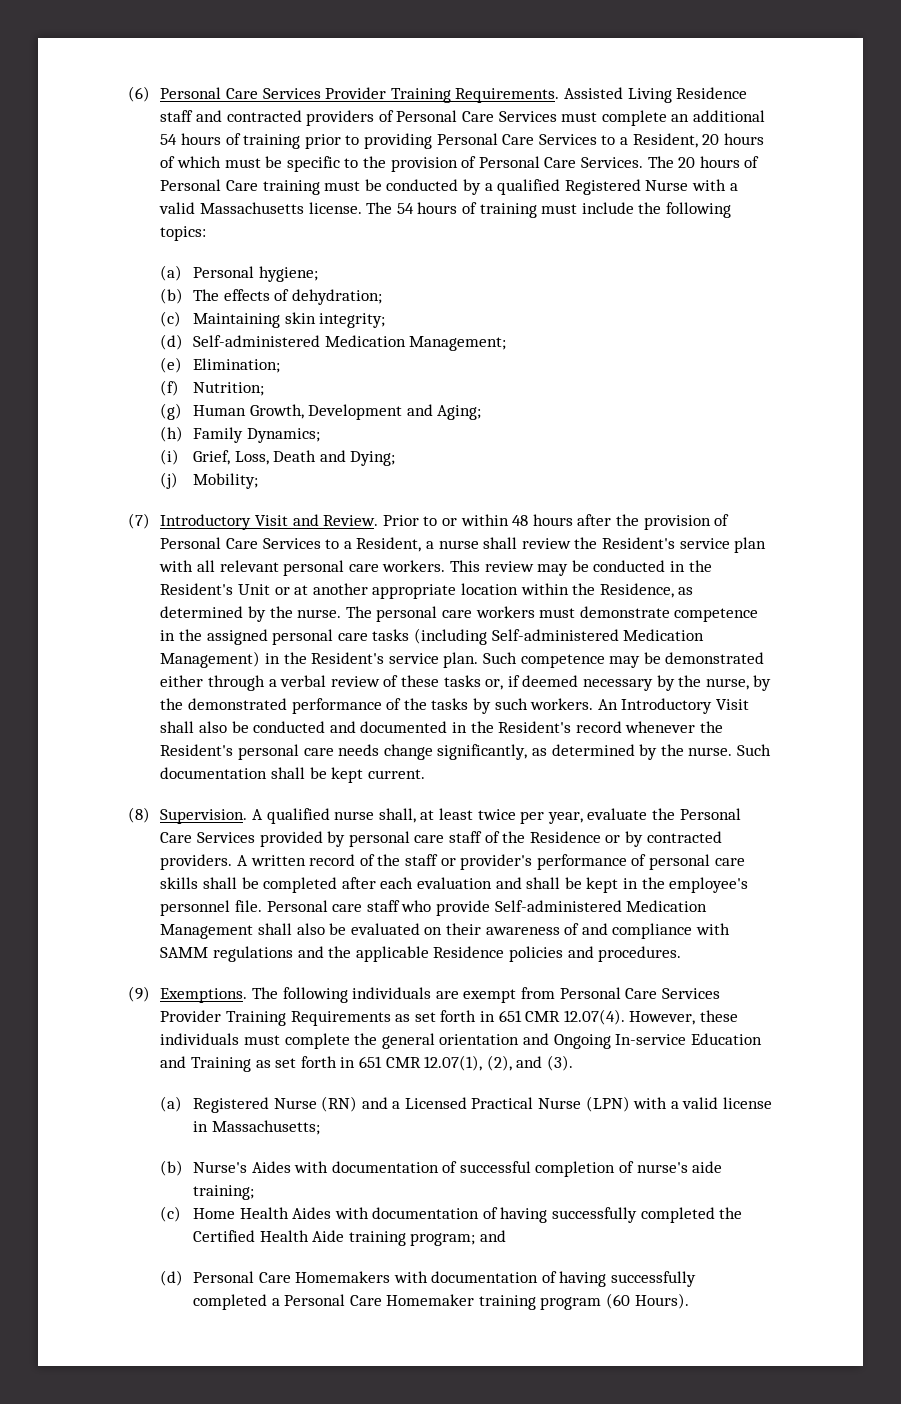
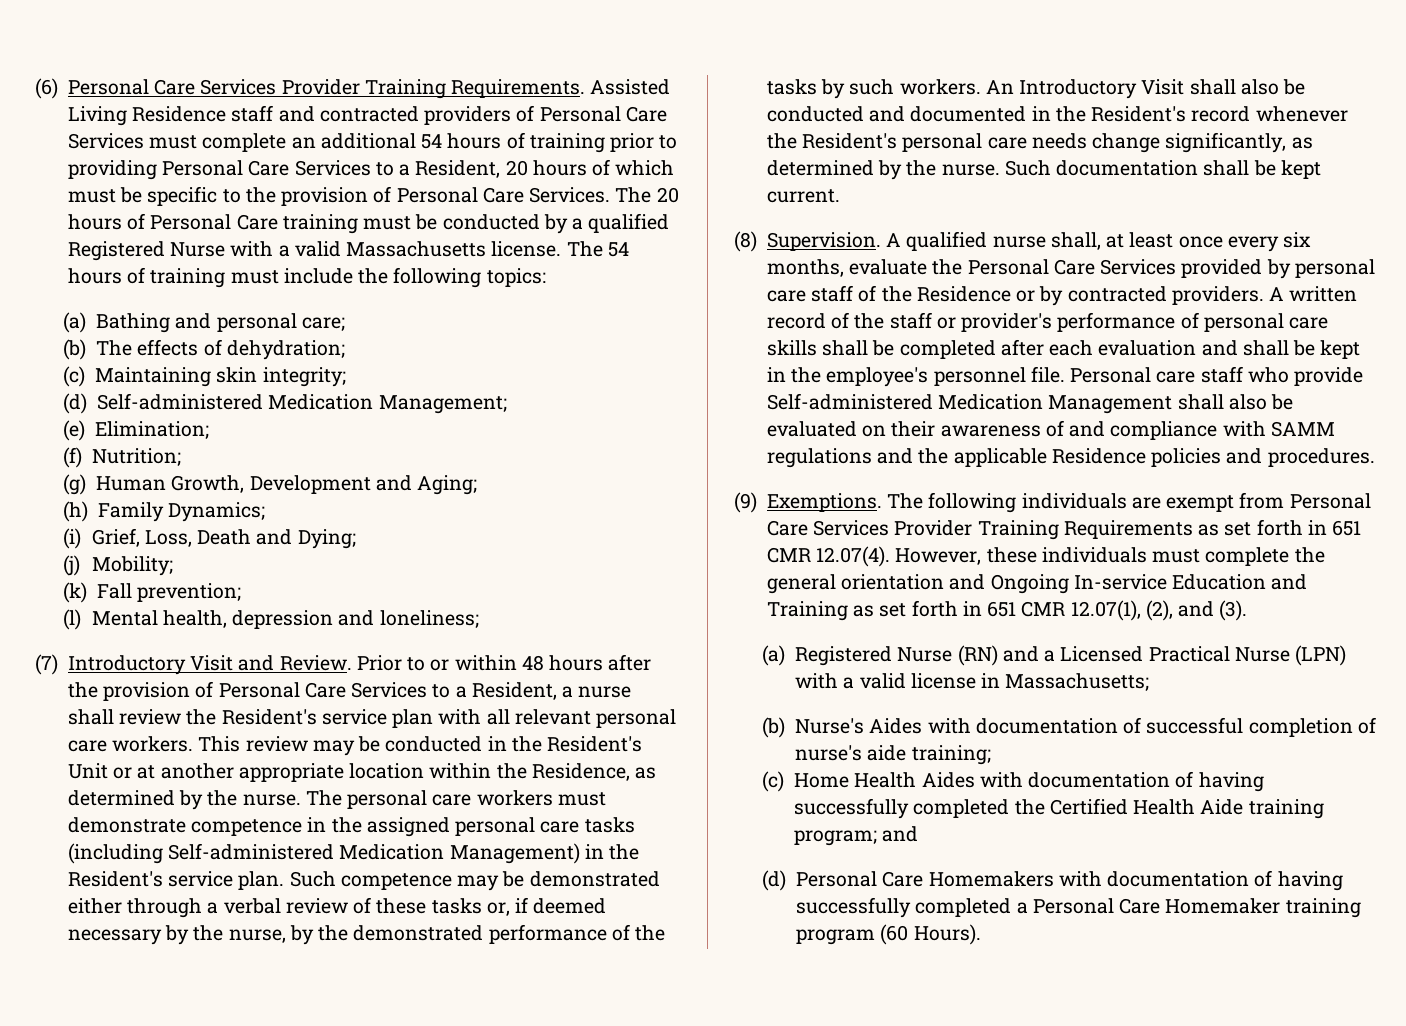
- (a) Personal hygiene;
+ (a) Bathing and personal care;
+ (k) Fall prevention;
+ (l) Mental health, depression and loneliness;
- A qualified nurse shall, at least twice per year, evaluate the Personal Care Services provided by personal care staff of the Residence or by contracted providers.
+ A qualified nurse shall, at least once every six months, evaluate the Personal Care Services provided by personal care staff of the Residence or by contracted providers.

